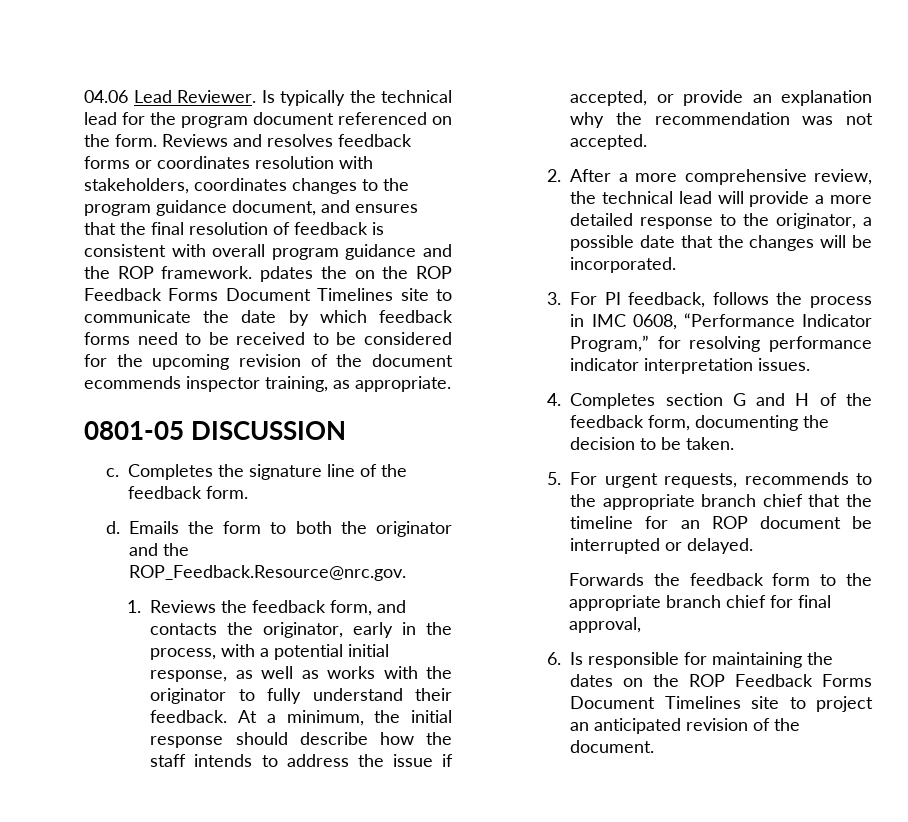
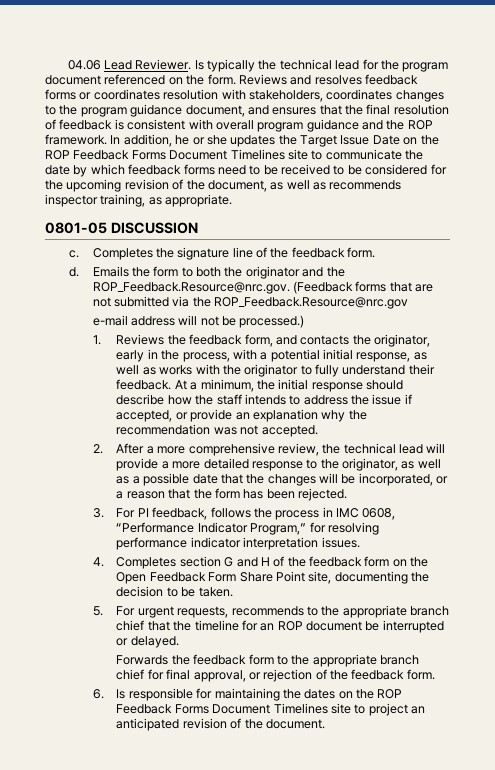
- Reviews and resolves feedback forms or coordinates resolution with stakeholders, coordinates changes to the program guidance document, and ensures that the final resolution of feedback is consistent with overall program guidance and the ROP framework. pdates the on the ROP Feedback Forms Document Timelines site to communicate the date by which feedback forms need to be received to be considered for the upcoming revision of the document ecommends inspector training, as appropriate.
+ Reviews and resolves feedback forms or coordinates resolution with stakeholders, coordinates changes to the program guidance document, and ensures that the final resolution of feedback is consistent with overall program guidance and the ROP framework. In addition, he or she updates the Target Issue Date on the ROP Feedback Forms Document Timelines site to communicate the date by which feedback forms need to be received to be considered for the upcoming revision of the document, as well as recommends inspector training, as appropriate.
- Emails the form to both the originator and the ROP_Feedback.Resource@nrc.gov.
+ Emails the form to both the originator and the ROP_Feedback.Resource@nrc.gov. (Feedback forms that are not submitted via the ROP_Feedback.Resource@nrc.gov
+ e-mail address will not be processed.)
- 2. After a more comprehensive review, the technical lead will provide a more detailed response to the originator, a possible date that the changes will be incorporated.
+ 2. After a more comprehensive review, the technical lead will provide a more detailed response to the originator, as well as a possible date that the changes will be incorporated, or a reason that the form has been rejected.
- 4. Completes section G and H of the feedback form, documenting the decision to be taken.
+ 4. Completes section G and H of the feedback form on the Open Feedback Form Share Point site, documenting the decision to be taken.
- Forwards the feedback form to the appropriate branch chief for final approval,
+ Forwards the feedback form to the appropriate branch chief for final approval, or rejection of the feedback form.

